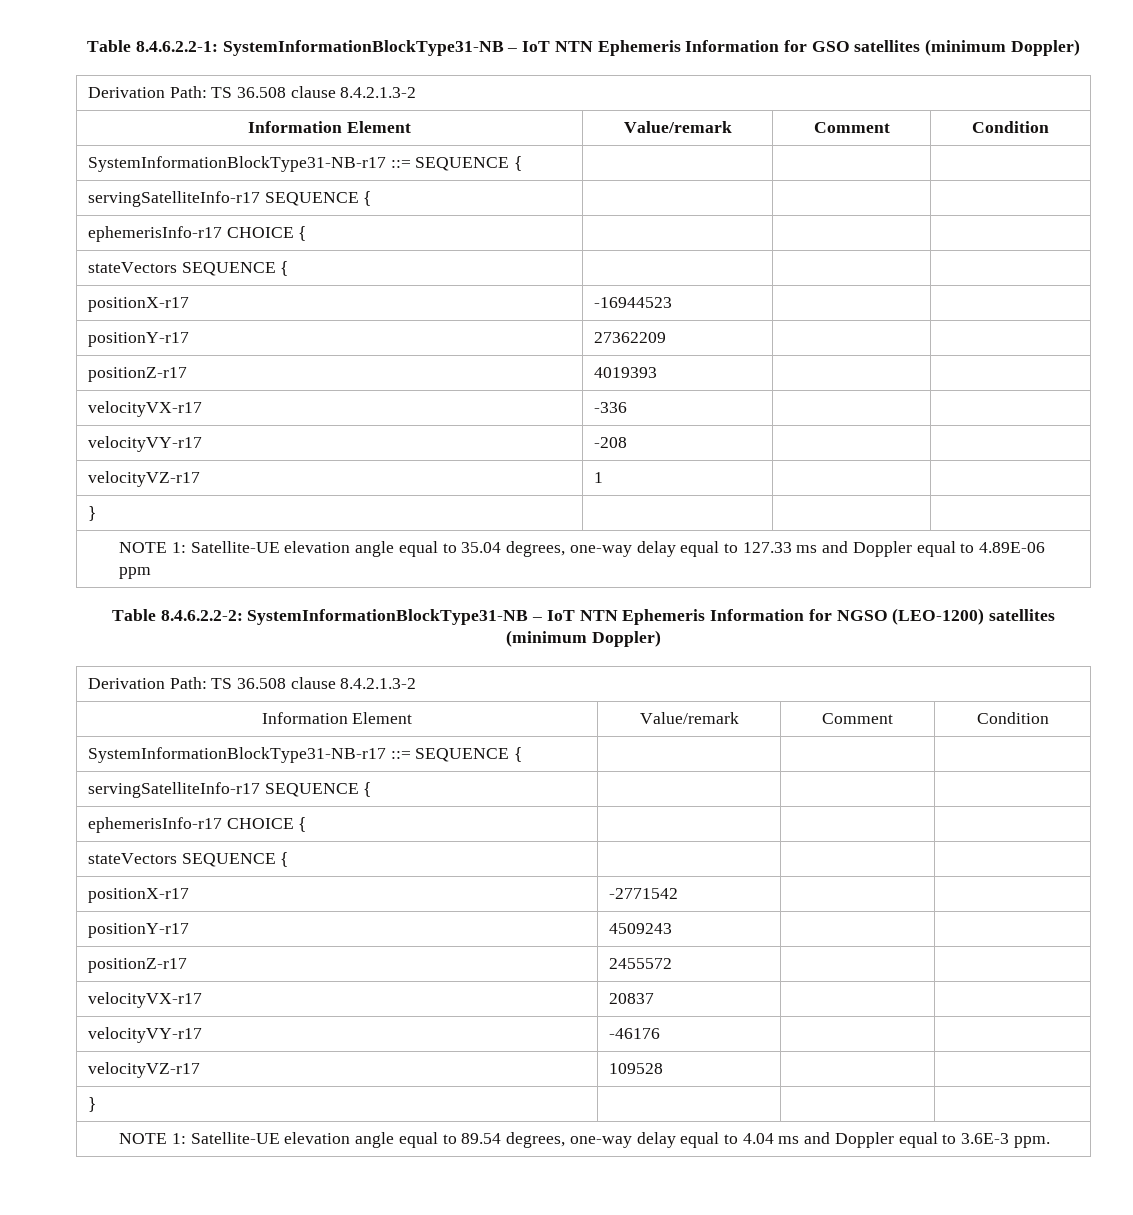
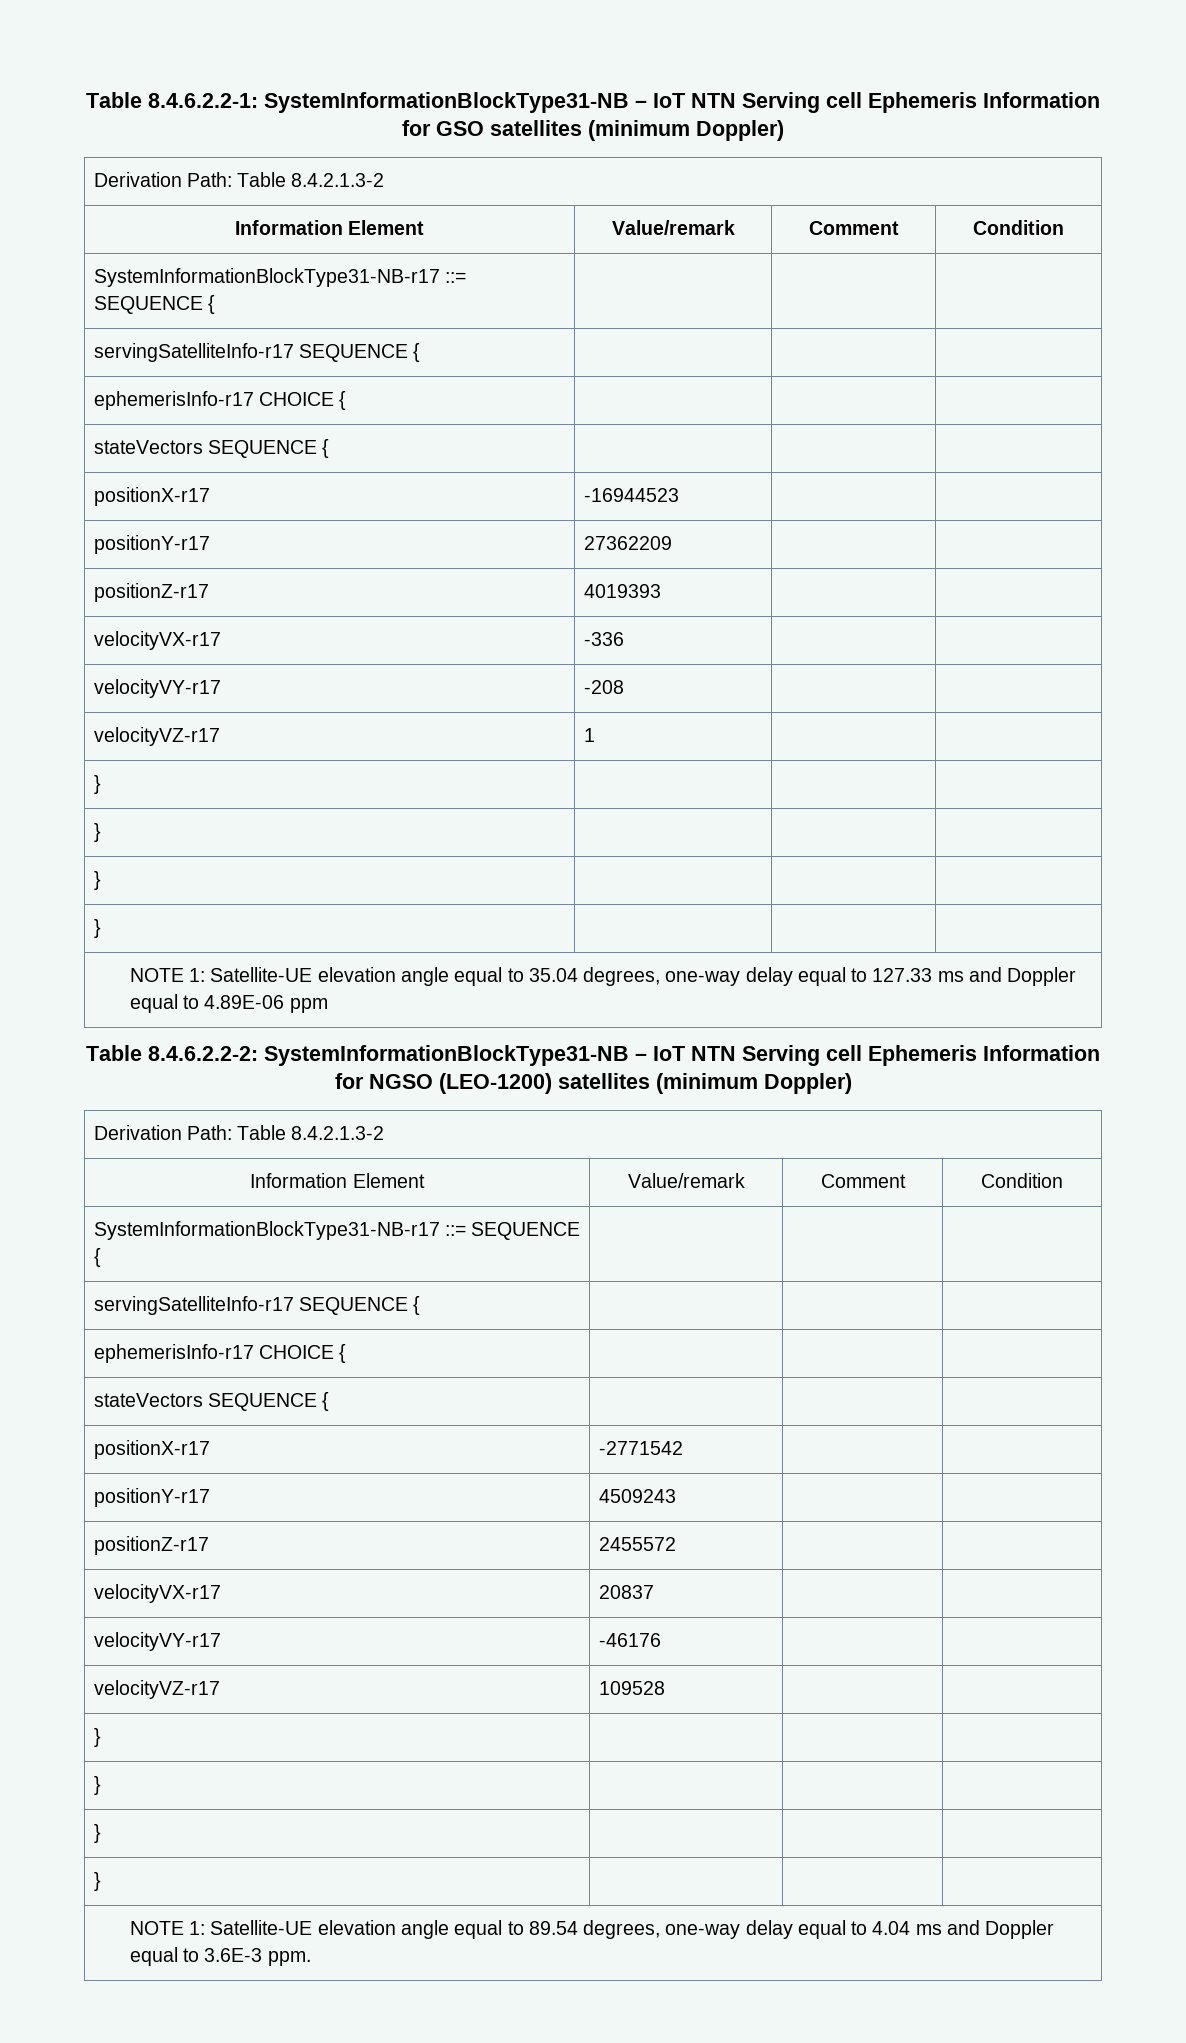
- Table 8.4.6.2.2-1: SystemInformationBlockType31-NB – IoT NTN Ephemeris Information for GSO satellites (minimum Doppler)
- Derivation Path: TS 36.508 clause 8.4.2.1.3-2
+ Table 8.4.6.2.2-1: SystemInformationBlockType31-NB – IoT NTN Serving cell Ephemeris Information for GSO satellites (minimum Doppler)
+ Derivation Path: Table 8.4.2.1.3-2
  velocityVZ-r17 | 1 | |
+ } | | |
+ } | | |
+ } | | |
- Table 8.4.6.2.2-2: SystemInformationBlockType31-NB – IoT NTN Ephemeris Information for NGSO (LEO-1200) satellites (minimum Doppler)
- Derivation Path: TS 36.508 clause 8.4.2.1.3-2
+ Table 8.4.6.2.2-2: SystemInformationBlockType31-NB – IoT NTN Serving cell Ephemeris Information for NGSO (LEO-1200) satellites (minimum Doppler)
+ Derivation Path: Table 8.4.2.1.3-2
  velocityVZ-r17 | 109528 | |
+ } | | |
+ } | | |
+ } | | |

